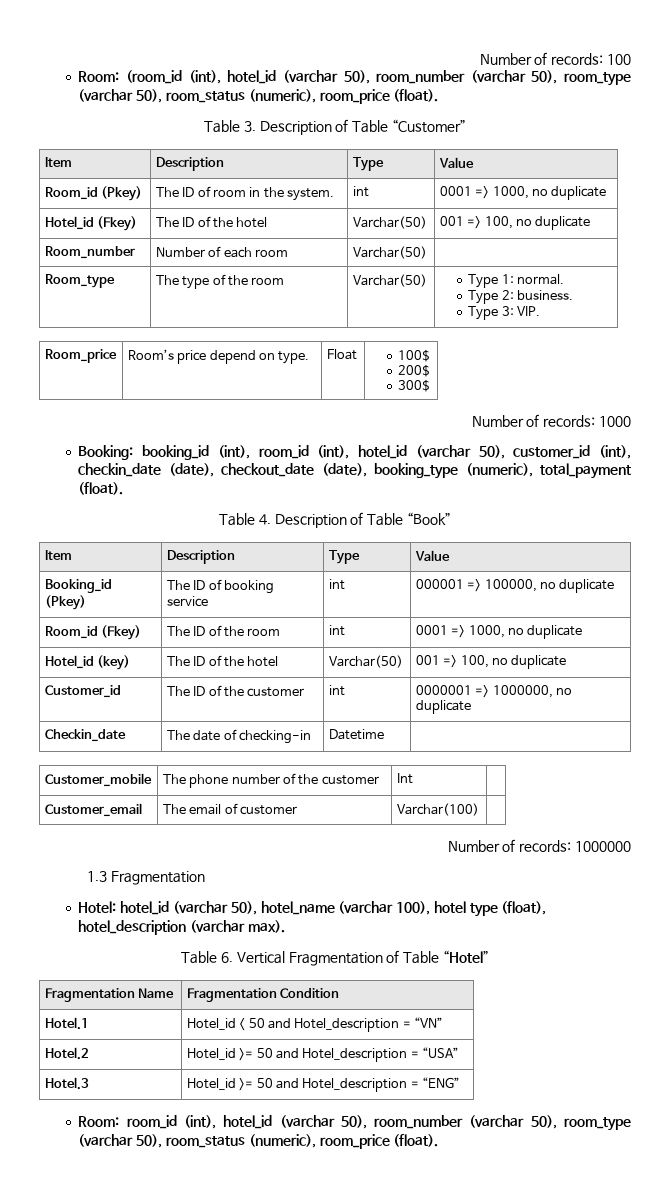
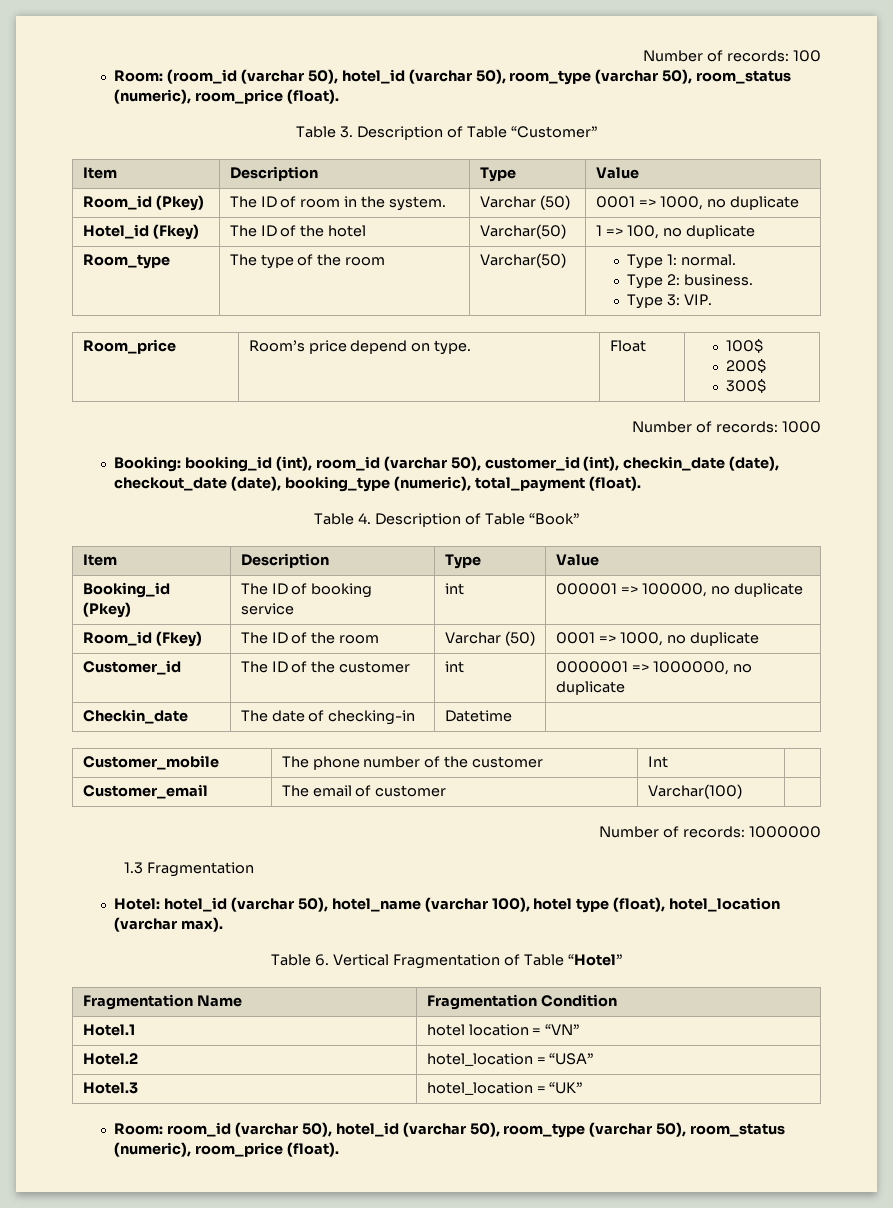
- Room: (room_id (int), hotel_id (varchar 50), room_number (varchar 50), room_type (varchar 50), room_status (numeric), room_price (float).
+ Room: (room_id (varchar 50), hotel_id (varchar 50), room_type (varchar 50), room_status (numeric), room_price (float).
- Room_id (Pkey) | The ID of room in the system. | int | 0001 => 1000, no duplicate
+ Room_id (Pkey) | The ID of room in the system. | Varchar (50) | 0001 => 1000, no duplicate
- Hotel_id (Fkey) | The ID of the hotel | Varchar(50) | 001 => 100, no duplicate
- Room_number | Number of each room | Varchar(50) |
+ Hotel_id (Fkey) | The ID of the hotel | Varchar(50) | 1 => 100, no duplicate
- Booking: booking_id (int), room_id (int), hotel_id (varchar 50), customer_id (int), checkin_date (date), checkout_date (date), booking_type (numeric), total_payment (float).
+ Booking: booking_id (int), room_id (varchar 50), customer_id (int), checkin_date (date), checkout_date (date), booking_type (numeric), total_payment (float).
- Room_id (Fkey) | The ID of the room | int | 0001 => 1000, no duplicate
- Hotel_id (key) | The ID of the hotel | Varchar(50) | 001 => 100, no duplicate
+ Room_id (Fkey) | The ID of the room | Varchar (50) | 0001 => 1000, no duplicate
- Hotel: hotel_id (varchar 50), hotel_name (varchar 100), hotel type (float), hotel_description (varchar max).
+ Hotel: hotel_id (varchar 50), hotel_name (varchar 100), hotel type (float), hotel_location (varchar max).
- Hotel.1 | Hotel_id < 50 and Hotel_description = “VN”
- Hotel.2 | Hotel_id >= 50 and Hotel_description = “USA”
- Hotel.3 | Hotel_id >= 50 and Hotel_description = “ENG”
+ Hotel.1 | hotel location = “VN”
+ Hotel.2 | hotel_location = “USA”
+ Hotel.3 | hotel_location = “UK”
- Room: room_id (int), hotel_id (varchar 50), room_number (varchar 50), room_type (varchar 50), room_status (numeric), room_price (float).
+ Room: room_id (varchar 50), hotel_id (varchar 50), room_type (varchar 50), room_status (numeric), room_price (float).

